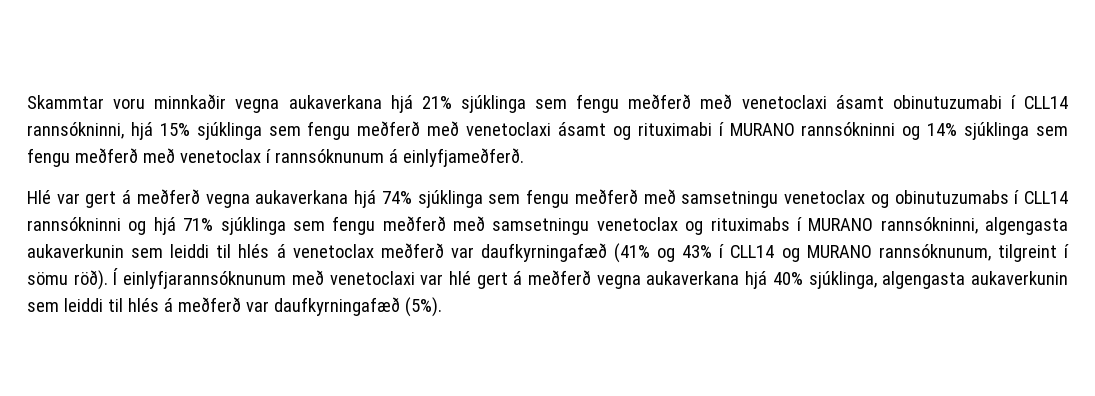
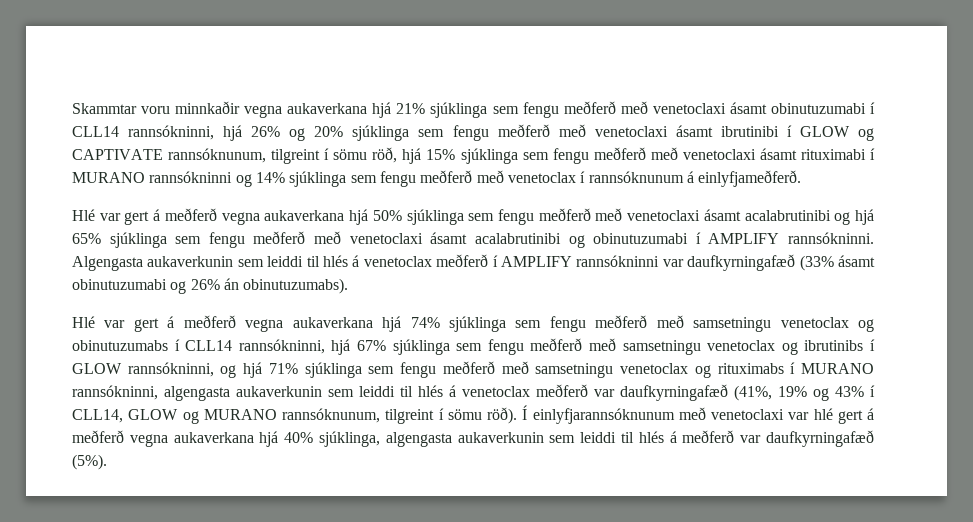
- Skammtar voru minnkaðir vegna aukaverkana hjá 21% sjúklinga sem fengu meðferð með venetoclaxi ásamt obinutuzumabi í CLL14 rannsókninni, hjá 15% sjúklinga sem fengu meðferð með venetoclaxi ásamt og rituximabi í MURANO rannsókninni og 14% sjúklinga sem fengu meðferð með venetoclax í rannsóknunum á einlyfjameðferð.
+ Skammtar voru minnkaðir vegna aukaverkana hjá 21% sjúklinga sem fengu meðferð með venetoclaxi ásamt obinutuzumabi í CLL14 rannsókninni, hjá 26% og 20% sjúklinga sem fengu meðferð með venetoclaxi ásamt ibrutinibi í GLOW og CAPTIVATE rannsóknunum, tilgreint í sömu röð, hjá 15% sjúklinga sem fengu meðferð með venetoclaxi ásamt rituximabi í MURANO rannsókninni og 14% sjúklinga sem fengu meðferð með venetoclax í rannsóknunum á einlyfjameðferð.
+ Hlé var gert á meðferð vegna aukaverkana hjá 50% sjúklinga sem fengu meðferð með venetoclaxi ásamt acalabrutinibi og hjá 65% sjúklinga sem fengu meðferð með venetoclaxi ásamt acalabrutinibi og obinutuzumabi í AMPLIFY rannsókninni. Algengasta aukaverkunin sem leiddi til hlés á venetoclax meðferð í AMPLIFY rannsókninni var daufkyrningafæð (33% ásamt obinutuzumabi og 26% án obinutuzumabs).
- Hlé var gert á meðferð vegna aukaverkana hjá 74% sjúklinga sem fengu meðferð með samsetningu venetoclax og obinutuzumabs í CLL14 rannsókninni og hjá 71% sjúklinga sem fengu meðferð með samsetningu venetoclax og rituximabs í MURANO rannsókninni, algengasta aukaverkunin sem leiddi til hlés á venetoclax meðferð var daufkyrningafæð (41% og 43% í CLL14 og MURANO rannsóknunum, tilgreint í sömu röð).
+ Hlé var gert á meðferð vegna aukaverkana hjá 74% sjúklinga sem fengu meðferð með samsetningu venetoclax og obinutuzumabs í CLL14 rannsókninni, hjá 67% sjúklinga sem fengu meðferð með samsetningu venetoclax og ibrutinibs í GLOW rannsókninni, og hjá 71% sjúklinga sem fengu meðferð með samsetningu venetoclax og rituximabs í MURANO rannsókninni, algengasta aukaverkunin sem leiddi til hlés á venetoclax meðferð var daufkyrningafæð (41%, 19% og 43% í CLL14, GLOW og MURANO rannsóknunum, tilgreint í sömu röð).

